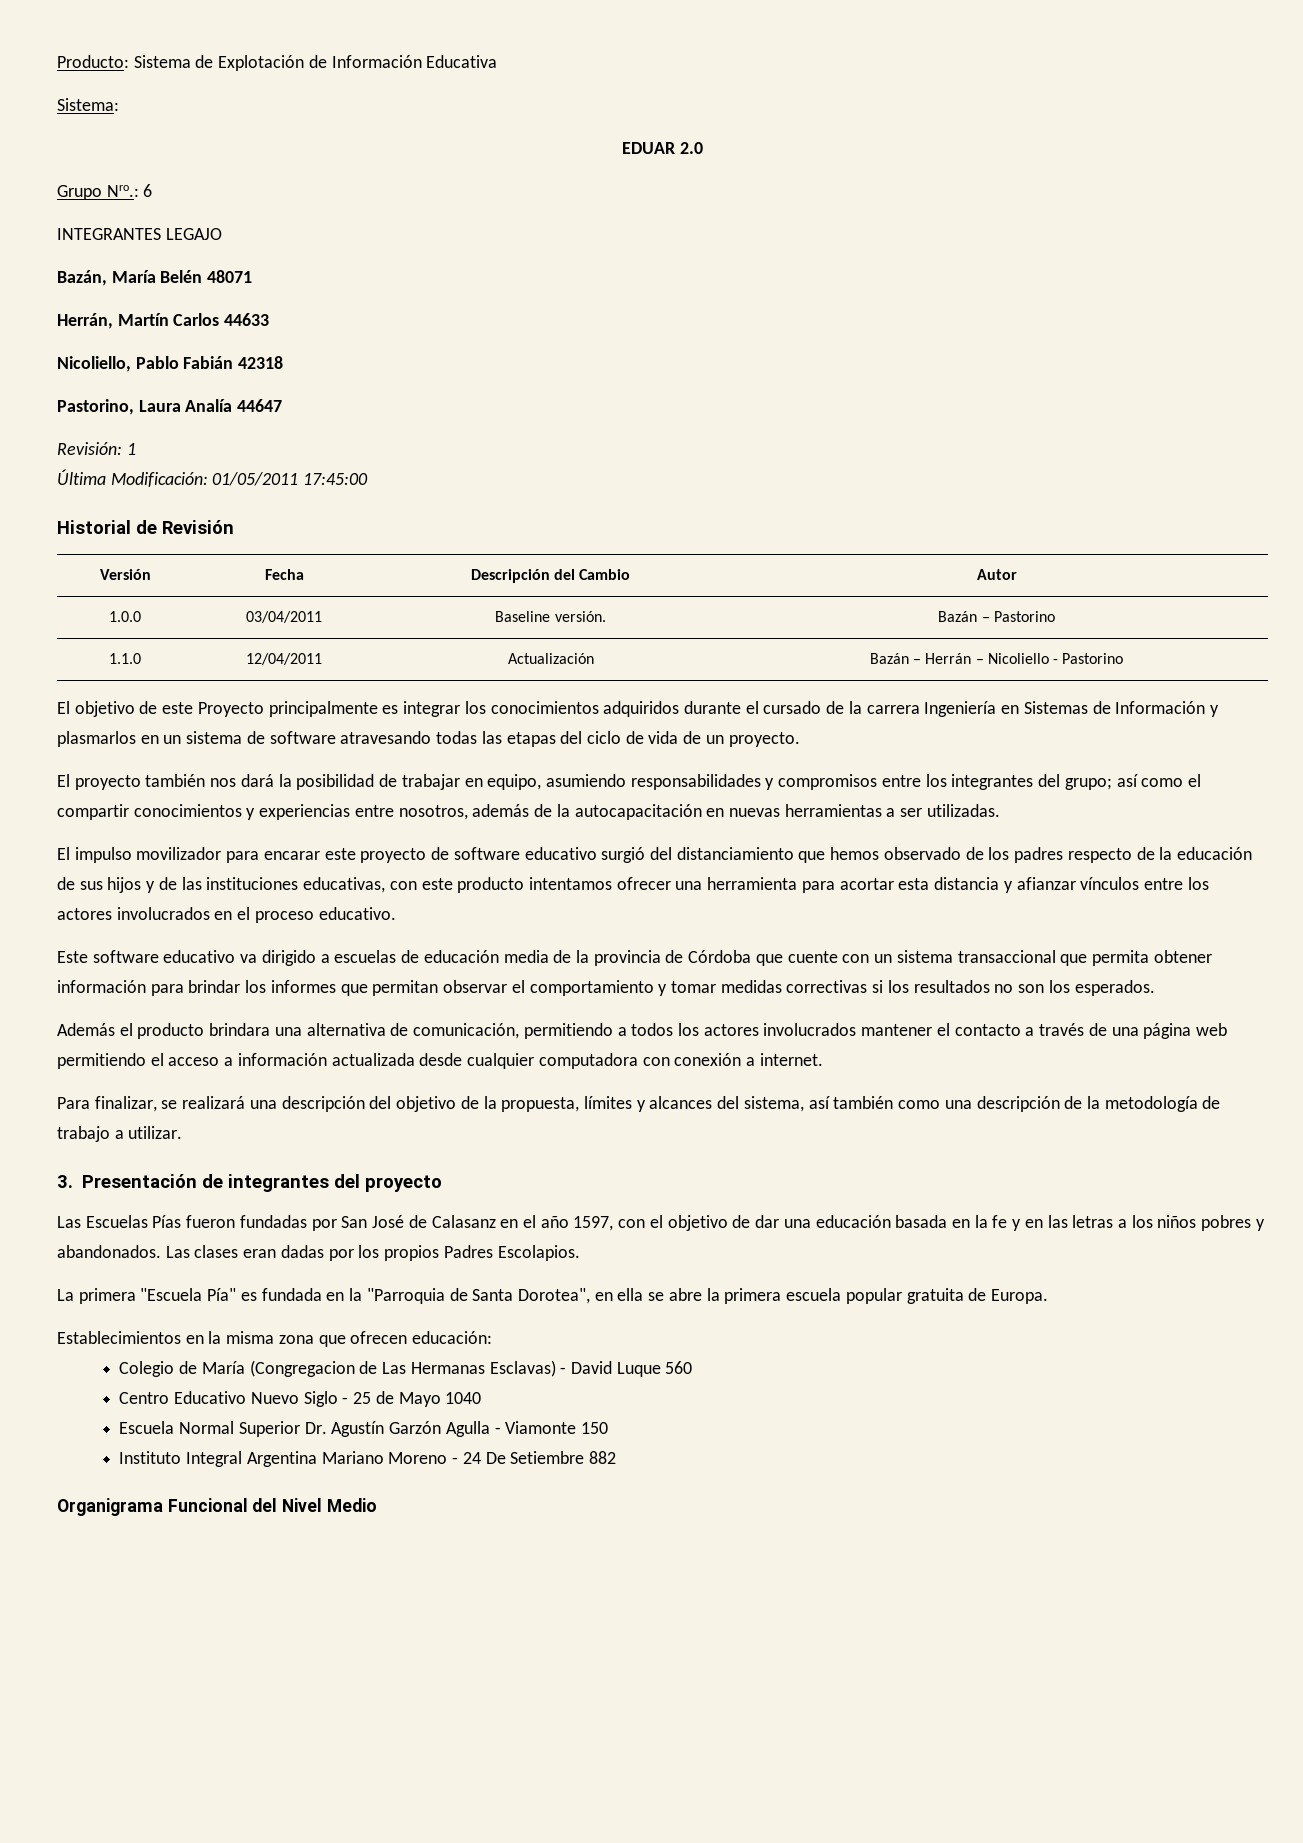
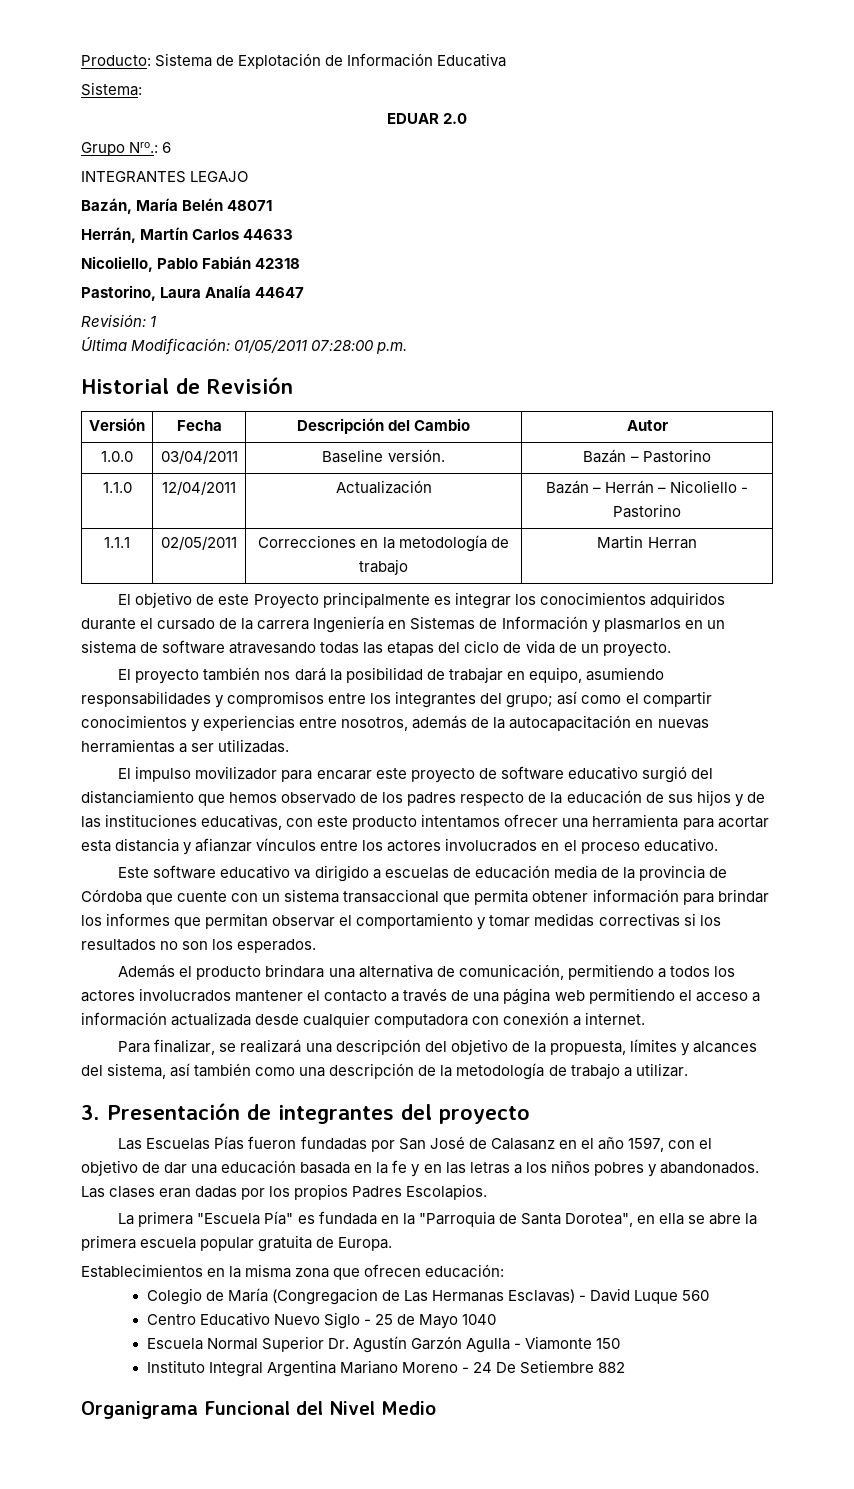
- Última Modificación: 01/05/2011 17:45:00
+ Última Modificación: 01/05/2011 07:28:00 p.m.
+ 1.1.1 | 02/05/2011 | Correcciones en la metodología de trabajo | Martin Herran

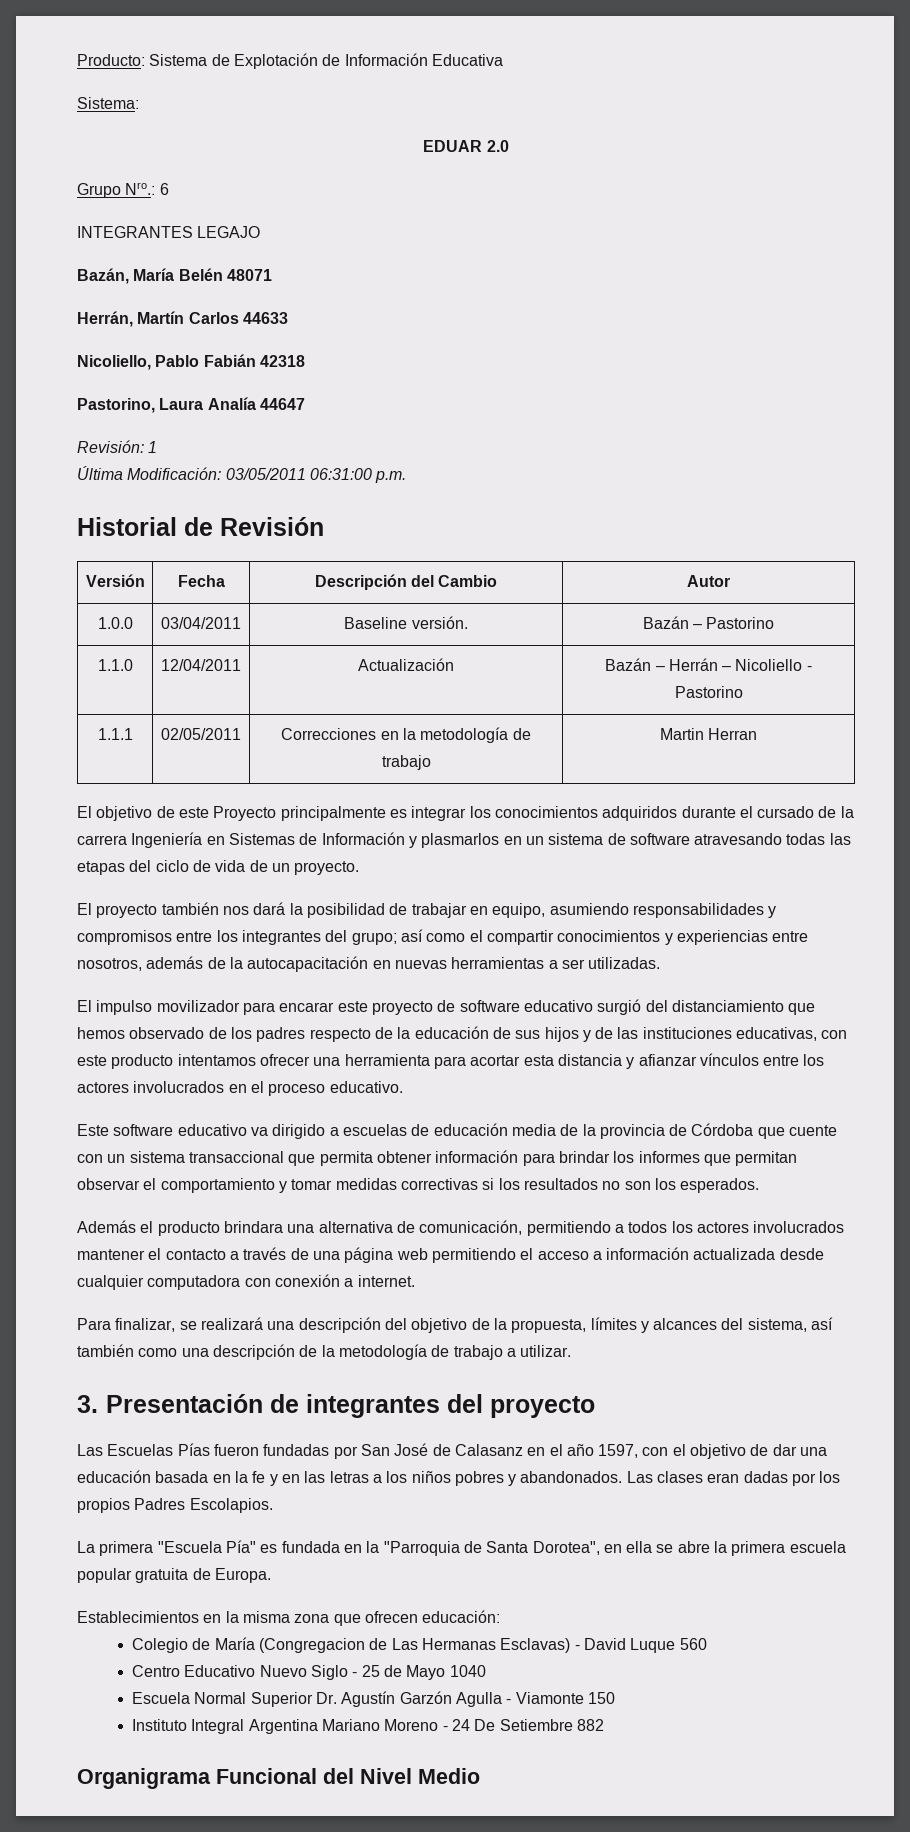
- Última Modificación: 01/05/2011 07:28:00 p.m.
+ Última Modificación: 03/05/2011 06:31:00 p.m.

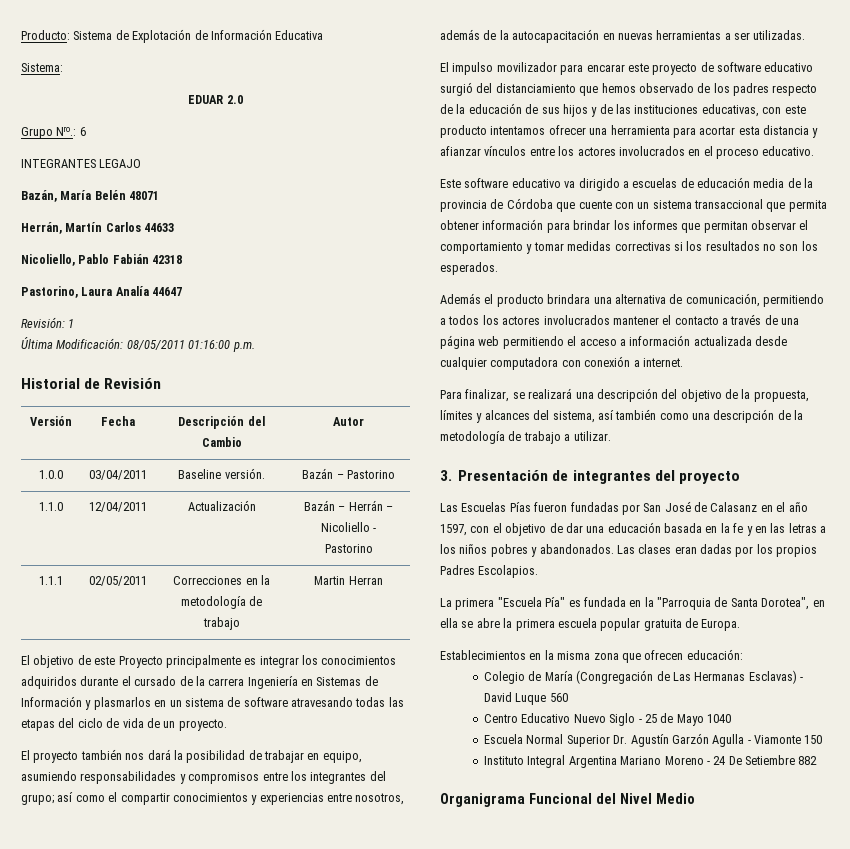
- Última Modificación: 03/05/2011 06:31:00 p.m.
+ Última Modificación: 08/05/2011 01:16:00 p.m.
- Colegio de María (Congregacion de Las Hermanas Esclavas) - David Luque 560
+ Colegio de María (Congregación de Las Hermanas Esclavas) - David Luque 560

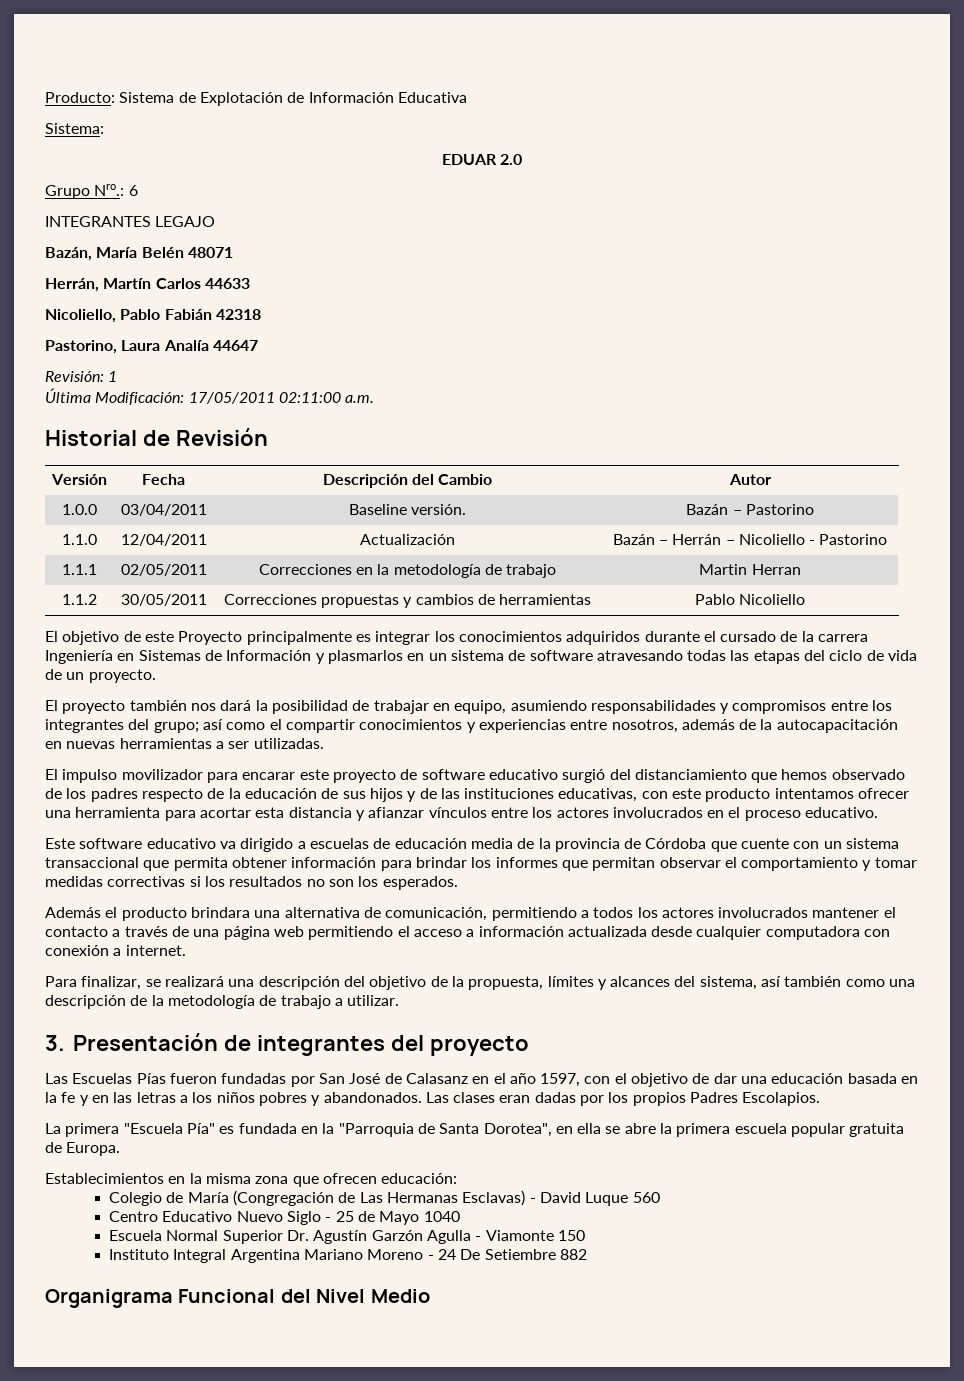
- Última Modificación: 08/05/2011 01:16:00 p.m.
+ Última Modificación: 17/05/2011 02:11:00 a.m.
+ 1.1.2 | 30/05/2011 | Correcciones propuestas y cambios de herramientas | Pablo Nicoliello

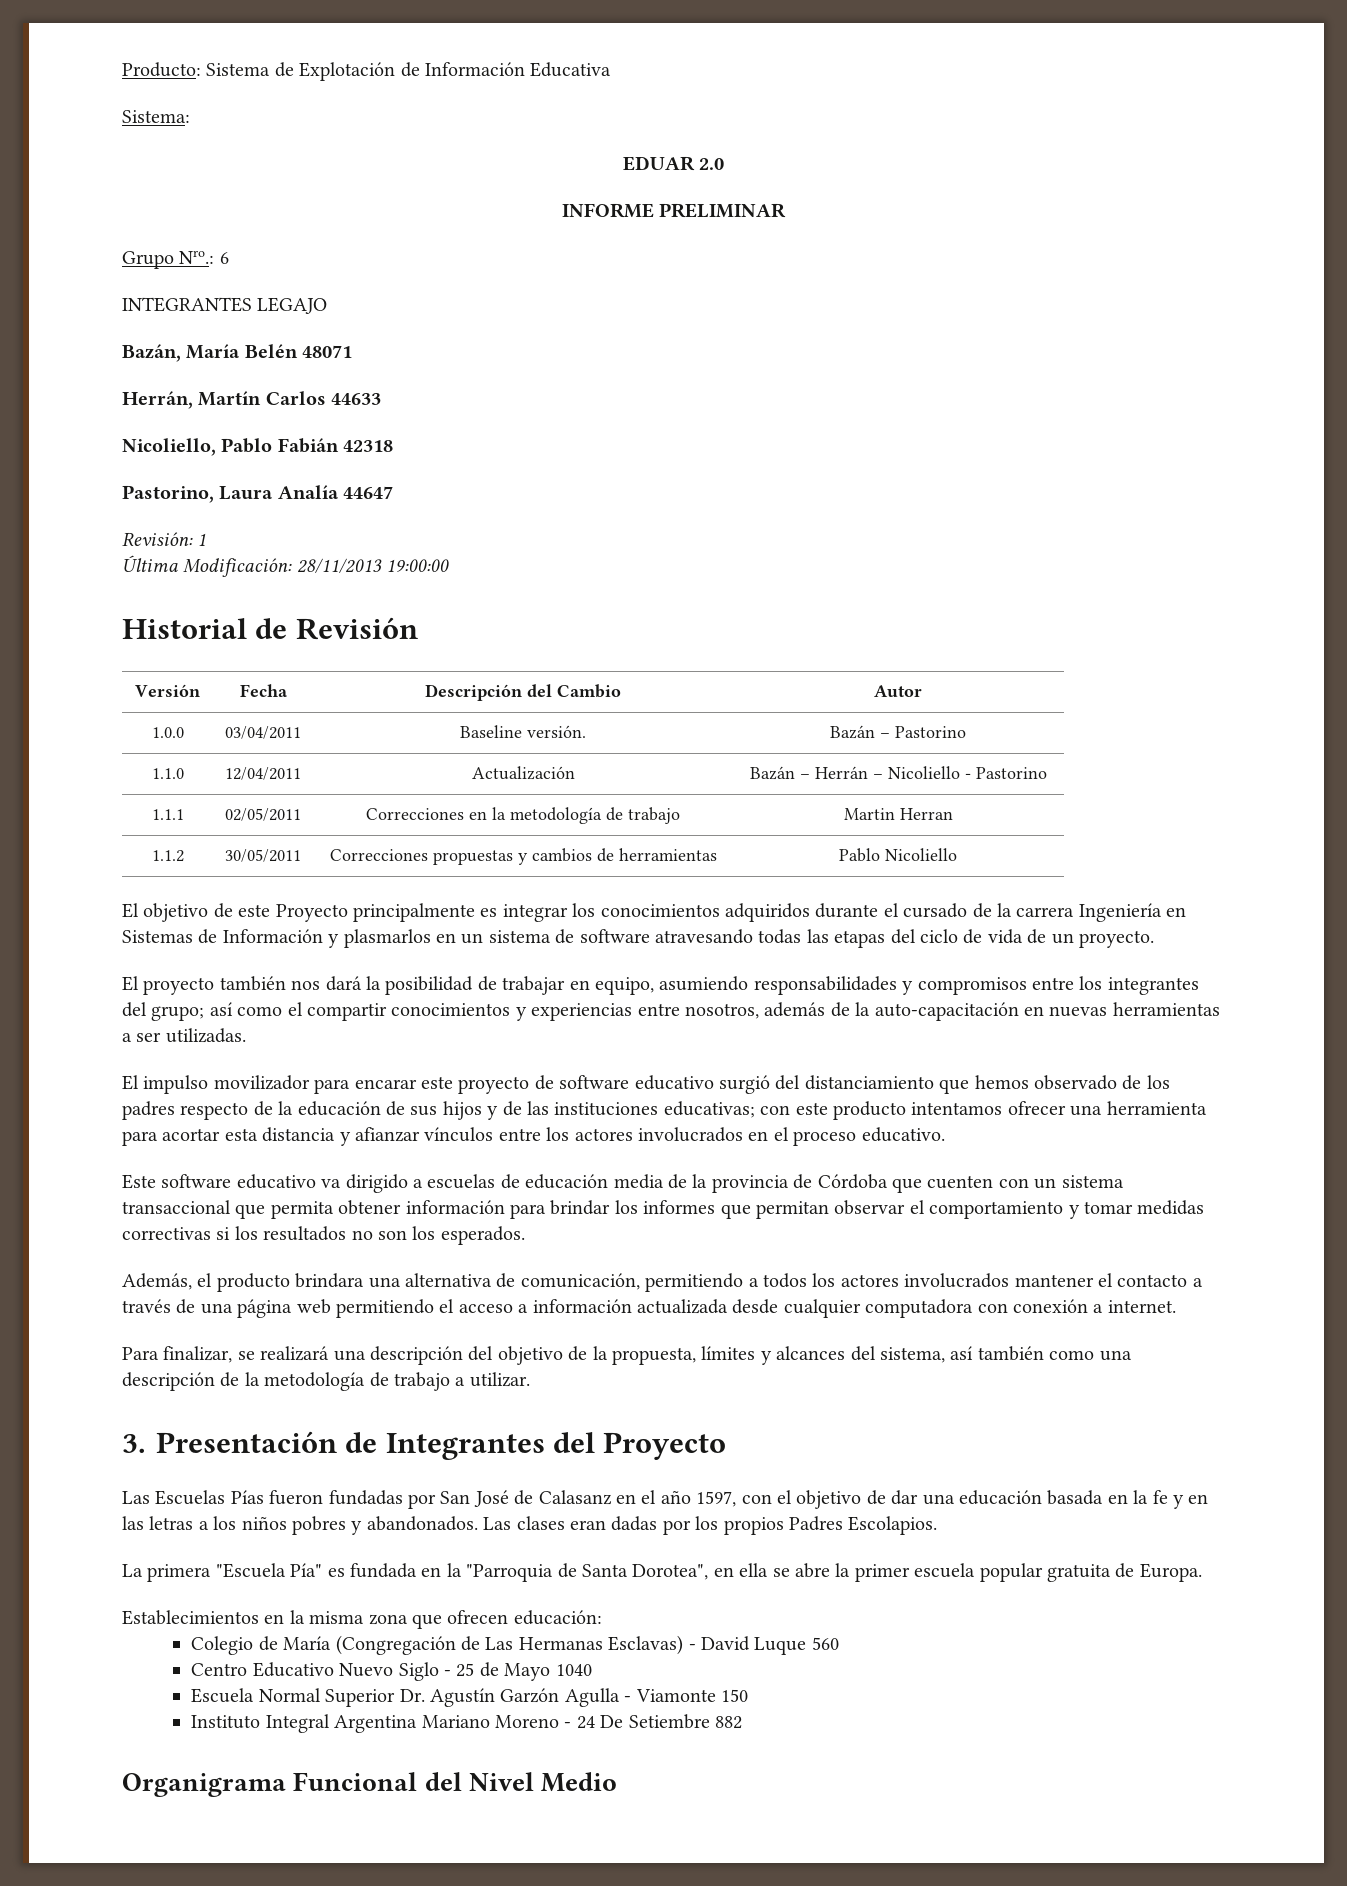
+ INFORME PRELIMINAR
- Última Modificación: 17/05/2011 02:11:00 a.m.
+ Última Modificación: 28/11/2013 19:00:00
- El proyecto también nos dará la posibilidad de trabajar en equipo, asumiendo responsabilidades y compromisos entre los integrantes del grupo; así como el compartir conocimientos y experiencias entre nosotros, además de la autocapacitación en nuevas herramientas a ser utilizadas.
+ El proyecto también nos dará la posibilidad de trabajar en equipo, asumiendo responsabilidades y compromisos entre los integrantes del grupo; así como el compartir conocimientos y experiencias entre nosotros, además de la auto-capacitación en nuevas herramientas a ser utilizadas.
- El impulso movilizador para encarar este proyecto de software educativo surgió del distanciamiento que hemos observado de los padres respecto de la educación de sus hijos y de las instituciones educativas, con este producto intentamos ofrecer una herramienta para acortar esta distancia y afianzar vínculos entre los actores involucrados en el proceso educativo.
+ El impulso movilizador para encarar este proyecto de software educativo surgió del distanciamiento que hemos observado de los padres respecto de la educación de sus hijos y de las instituciones educativas; con este producto intentamos ofrecer una herramienta para acortar esta distancia y afianzar vínculos entre los actores involucrados en el proceso educativo.
- Este software educativo va dirigido a escuelas de educación media de la provincia de Córdoba que cuente con un sistema transaccional que permita obtener información para brindar los informes que permitan observar el comportamiento y tomar medidas correctivas si los resultados no son los esperados.
+ Este software educativo va dirigido a escuelas de educación media de la provincia de Córdoba que cuenten con un sistema transaccional que permita obtener información para brindar los informes que permitan observar el comportamiento y tomar medidas correctivas si los resultados no son los esperados.
- Además el producto brindara una alternativa de comunicación, permitiendo a todos los actores involucrados mantener el contacto a través de una página web permitiendo el acceso a información actualizada desde cualquier computadora con conexión a internet.
+ Además, el producto brindara una alternativa de comunicación, permitiendo a todos los actores involucrados mantener el contacto a través de una página web permitiendo el acceso a información actualizada desde cualquier computadora con conexión a internet.
- 3. Presentación de integrantes del proyecto
+ 3. Presentación de Integrantes del Proyecto
- La primera "Escuela Pía" es fundada en la "Parroquia de Santa Dorotea", en ella se abre la primera escuela popular gratuita de Europa.
+ La primera "Escuela Pía" es fundada en la "Parroquia de Santa Dorotea", en ella se abre la primer escuela popular gratuita de Europa.

